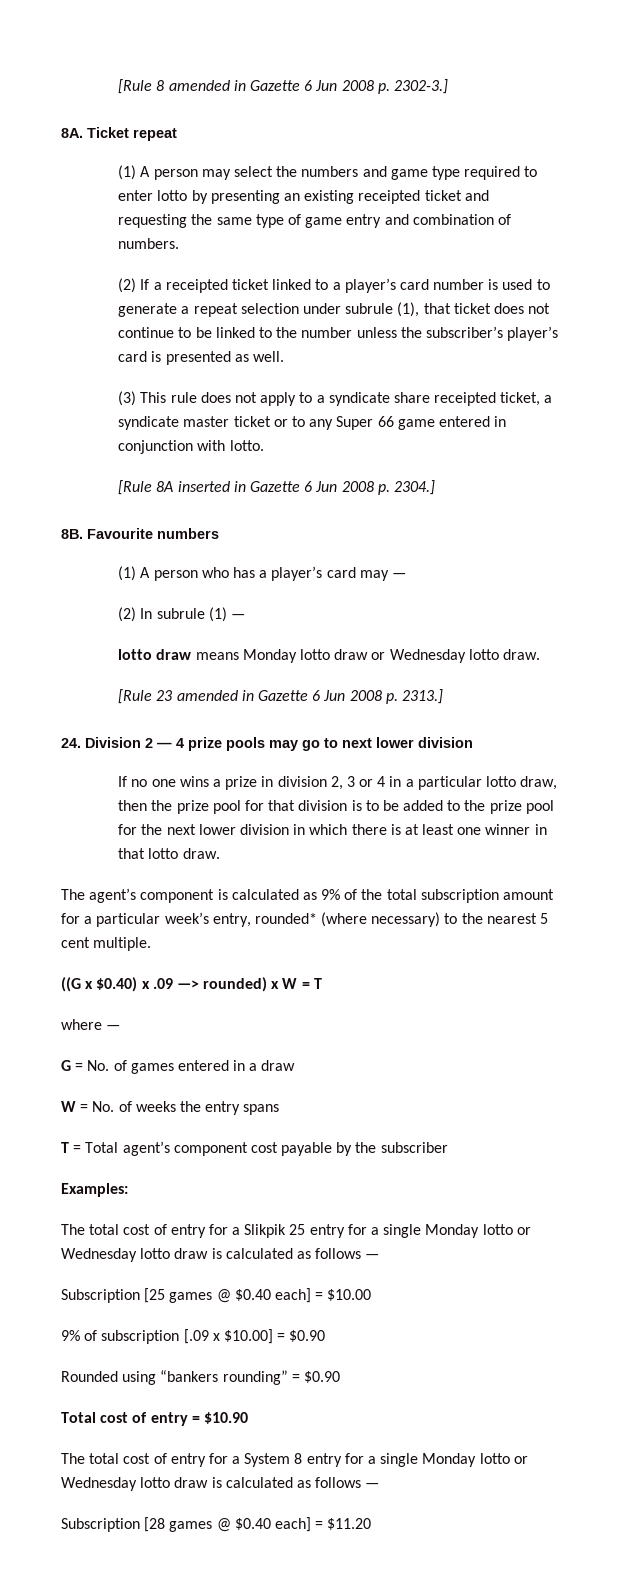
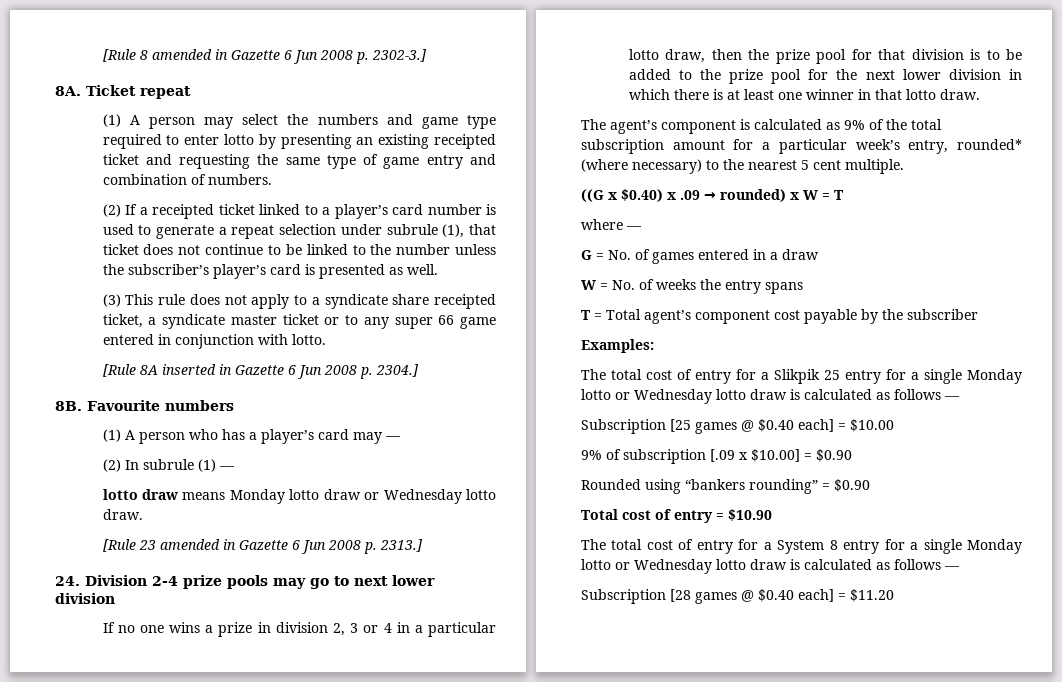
- (3) This rule does not apply to a syndicate share receipted ticket, a syndicate master ticket or to any Super 66 game entered in conjunction with lotto.
+ (3) This rule does not apply to a syndicate share receipted ticket, a syndicate master ticket or to any super 66 game entered in conjunction with lotto.
- 24. Division 2 — 4 prize pools may go to next lower division
+ 24. Division 2-4 prize pools may go to next lower division
- ((G x $0.40) x .09 —> rounded) x W = T
+ ((G x $0.40) x .09 → rounded) x W = T

